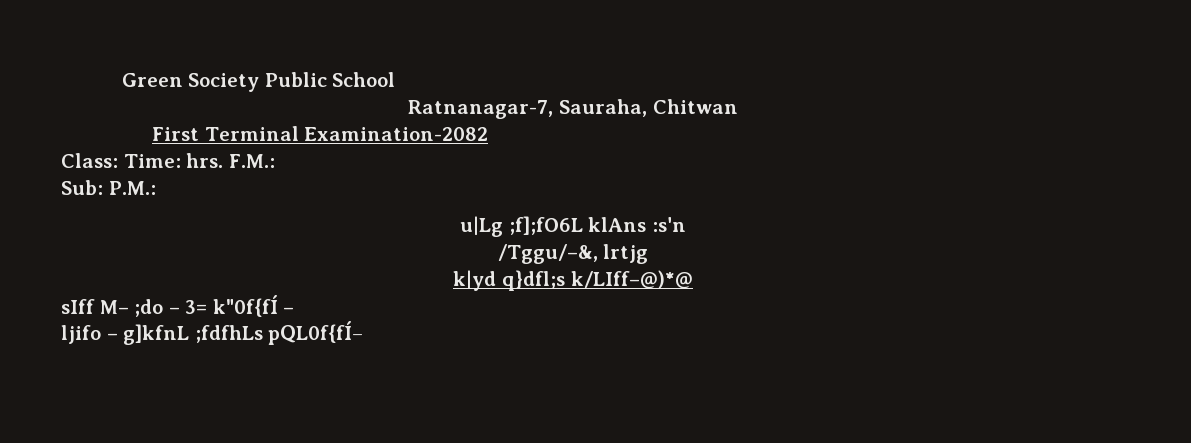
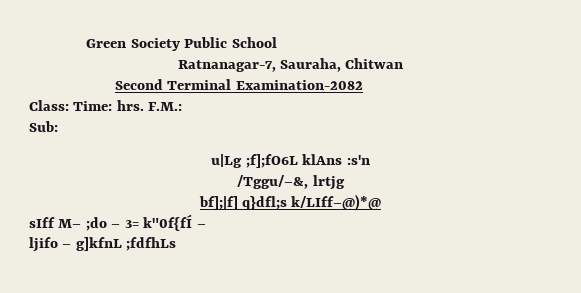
- First Terminal Examination-2082
+ Second Terminal Examination-2082
- Sub: P.M.:
+ Sub:
- k|yd q}dfl;s k/LIff–@)*@
+ bf];|f] q}dfl;s k/LIff–@)*@
- ljifo – g]kfnL ;fdfhLs pQL0f{fÍ–
+ ljifo – g]kfnL ;fdfhLs

